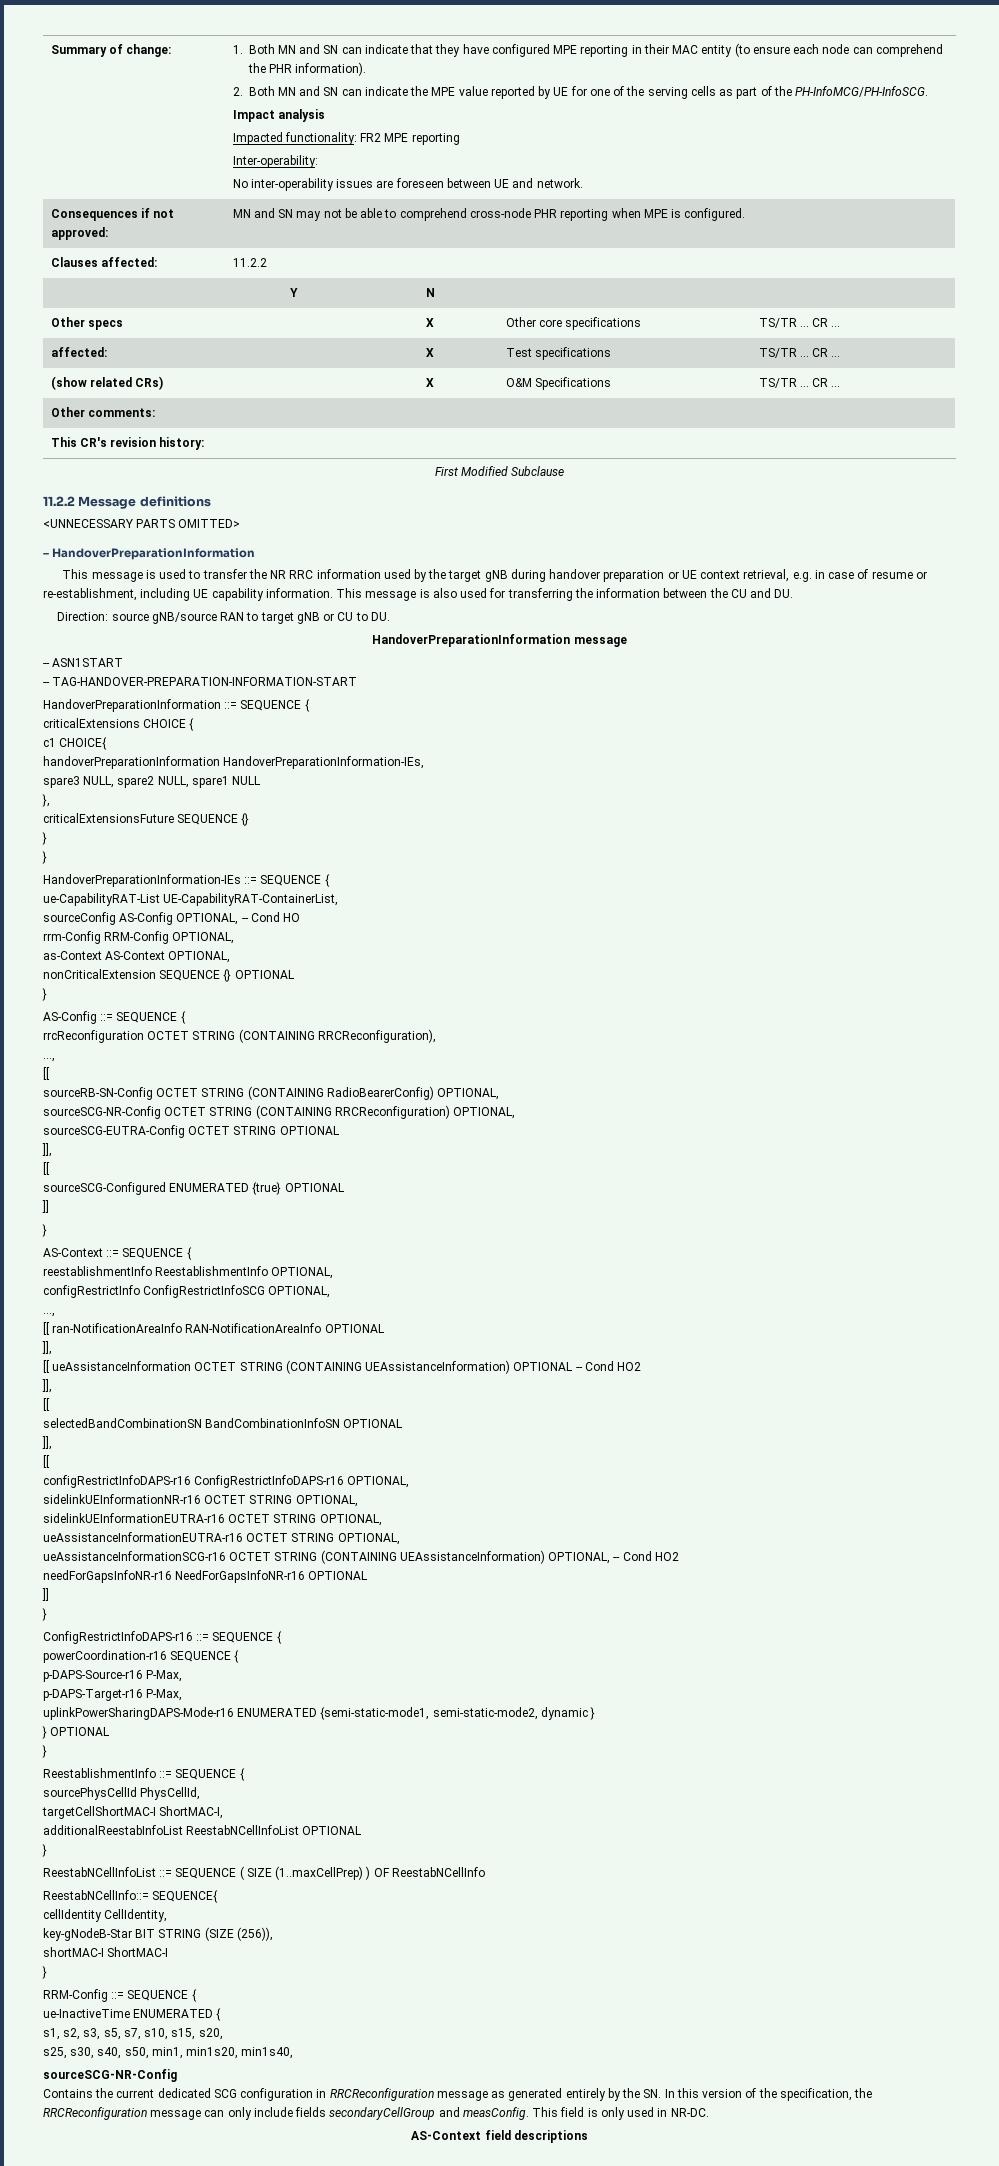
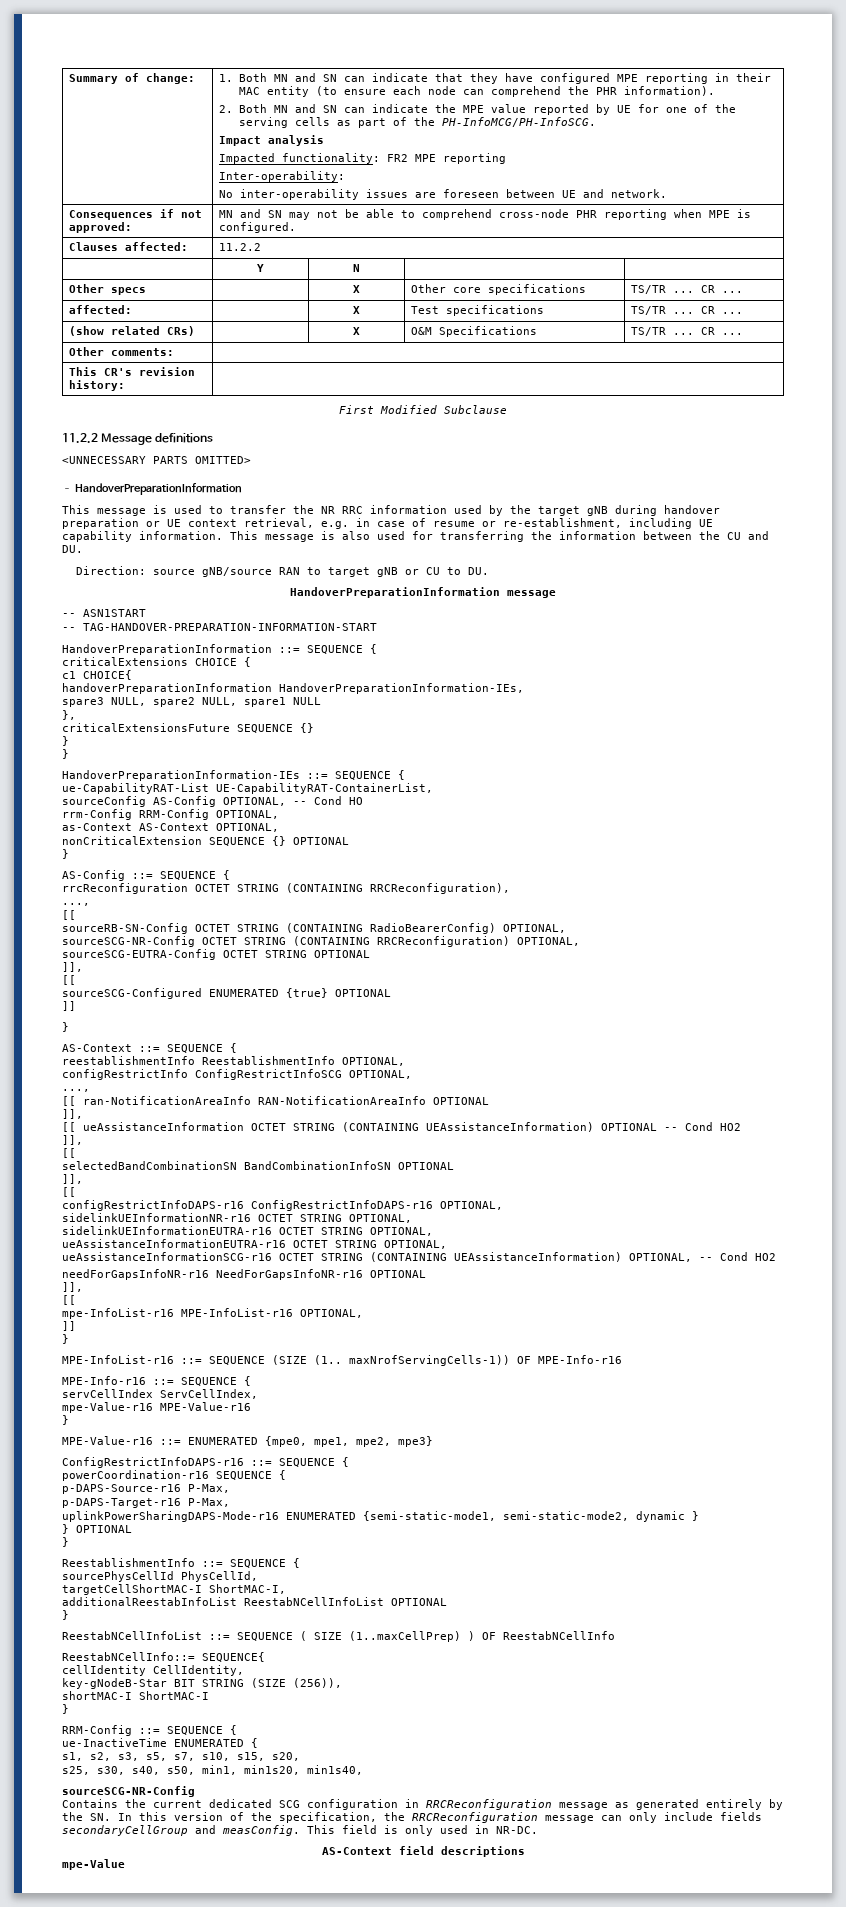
  needForGapsInfoNR-r16 NeedForGapsInfoNR-r16 OPTIONAL
+ ]],
+ [[
+ mpe-InfoList-r16 MPE-InfoList-r16 OPTIONAL,
  ]]
  }
+ MPE-InfoList-r16 ::= SEQUENCE (SIZE (1.. maxNrofServingCells-1)) OF MPE-Info-r16
+ MPE-Info-r16 ::= SEQUENCE {
+ servCellIndex ServCellIndex,
+ mpe-Value-r16 MPE-Value-r16
+ }
+ MPE-Value-r16 ::= ENUMERATED {mpe0, mpe1, mpe2, mpe3}
+ mpe-Value

